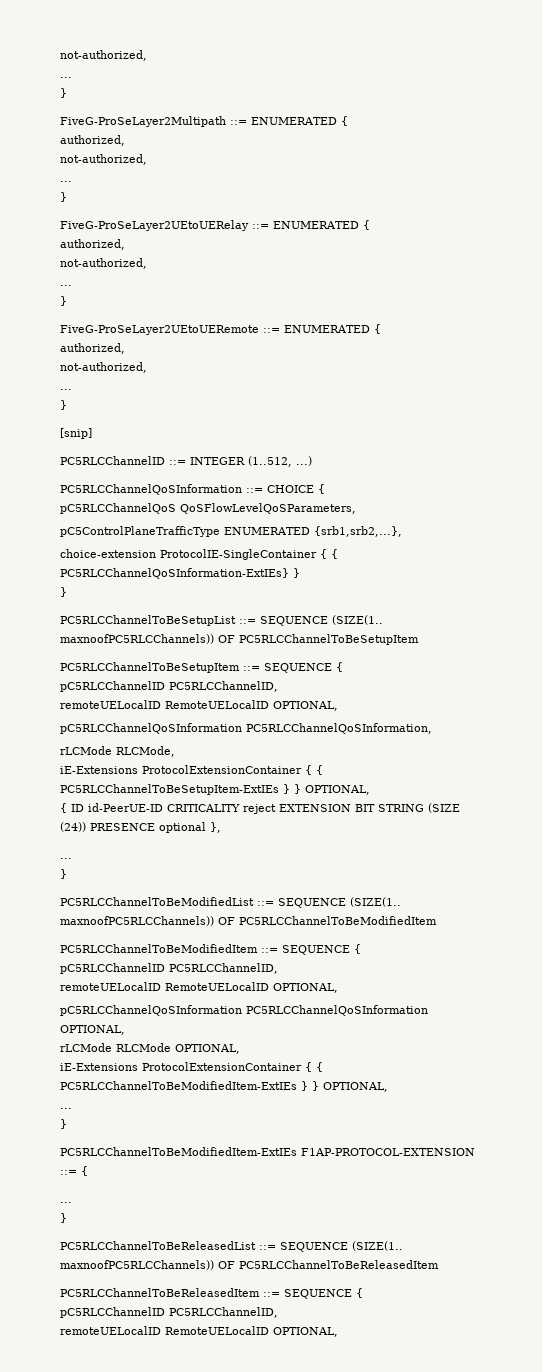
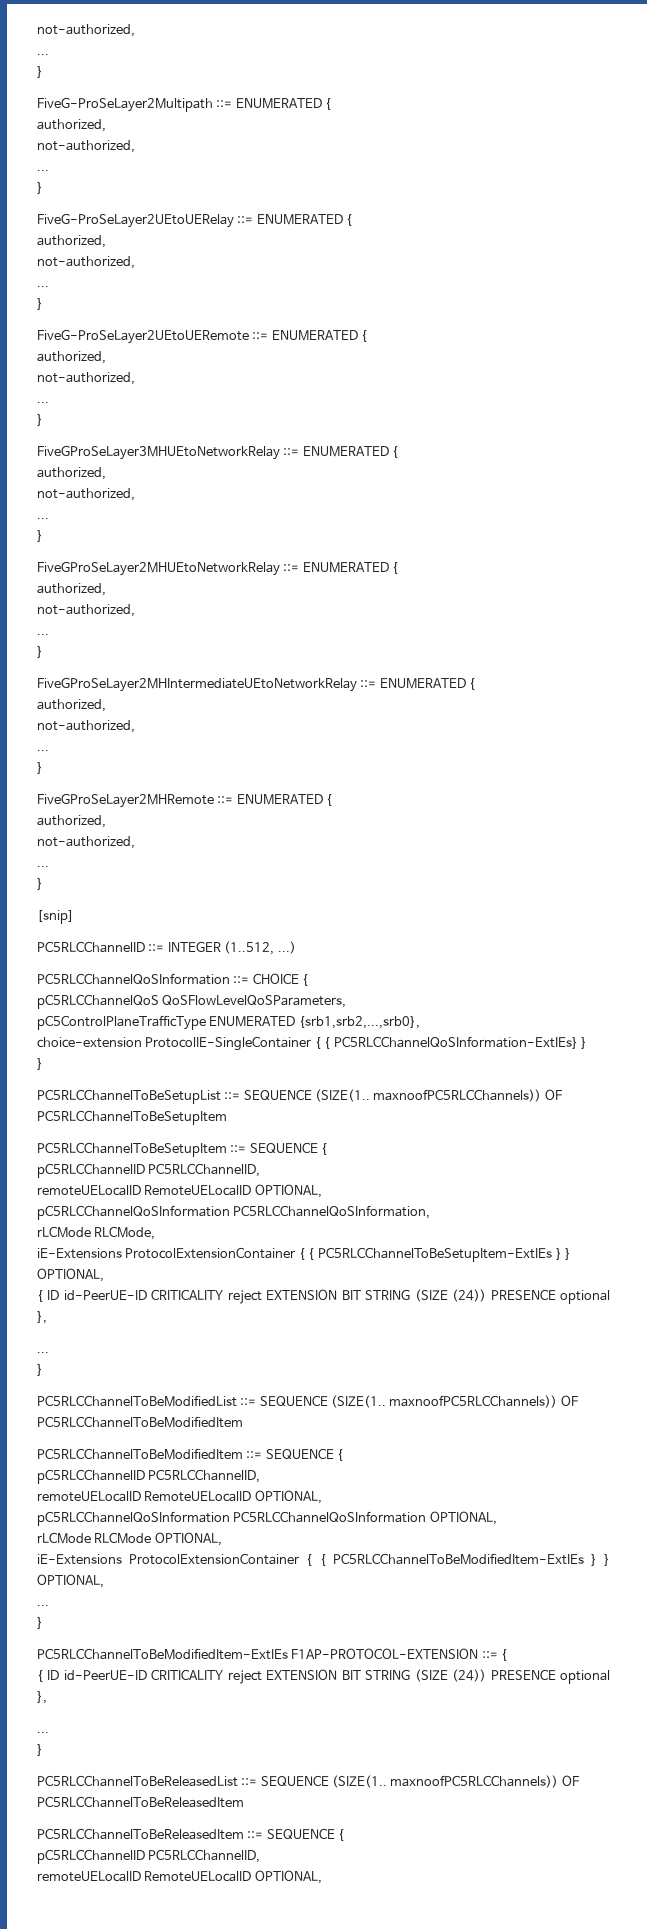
+ FiveGProSeLayer3MHUEtoNetworkRelay ::= ENUMERATED {
+ authorized,
+ not-authorized,
+ ...
+ }
+ FiveGProSeLayer2MHUEtoNetworkRelay ::= ENUMERATED {
+ authorized,
+ not-authorized,
+ ...
+ }
+ FiveGProSeLayer2MHIntermediateUEtoNetworkRelay ::= ENUMERATED {
+ authorized,
+ not-authorized,
+ ...
+ }
+ FiveGProSeLayer2MHRemote ::= ENUMERATED {
+ authorized,
+ not-authorized,
+ ...
+ }
- pC5ControlPlaneTrafficType ENUMERATED {srb1,srb2,...},
+ pC5ControlPlaneTrafficType ENUMERATED {srb1,srb2,...,srb0},
  PC5RLCChannelToBeModifiedItem-ExtIEs F1AP-PROTOCOL-EXTENSION ::= {
+ { ID id-PeerUE-ID CRITICALITY reject EXTENSION BIT STRING (SIZE (24)) PRESENCE optional },

